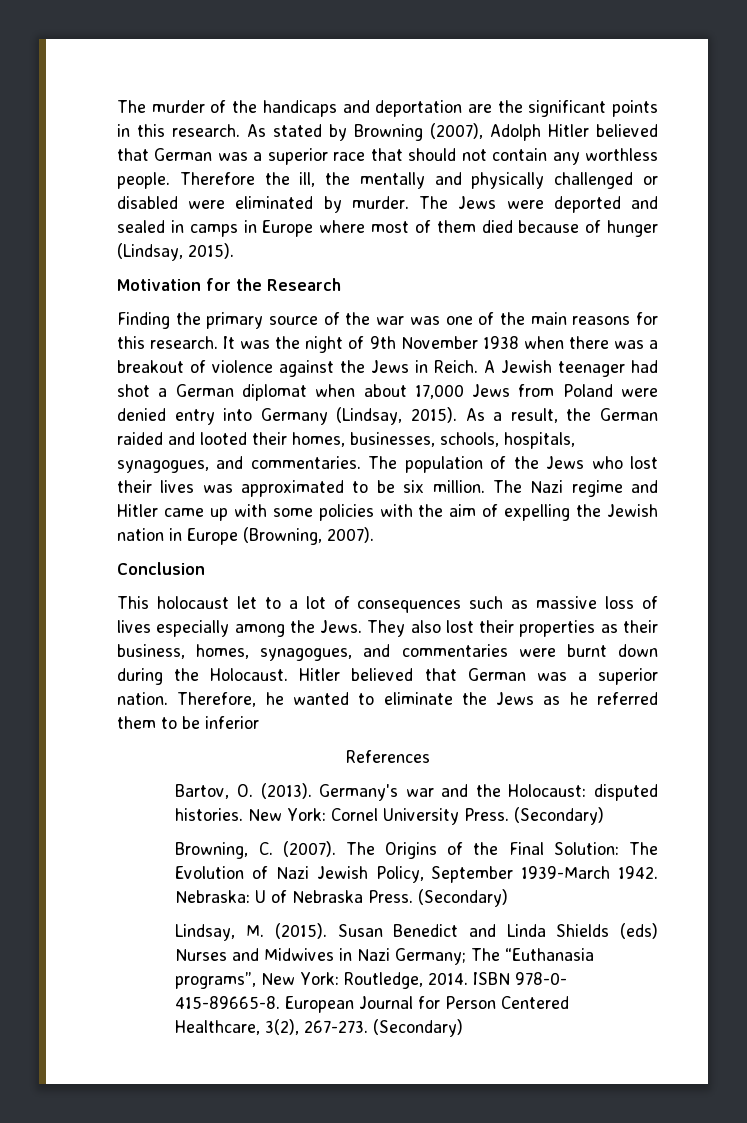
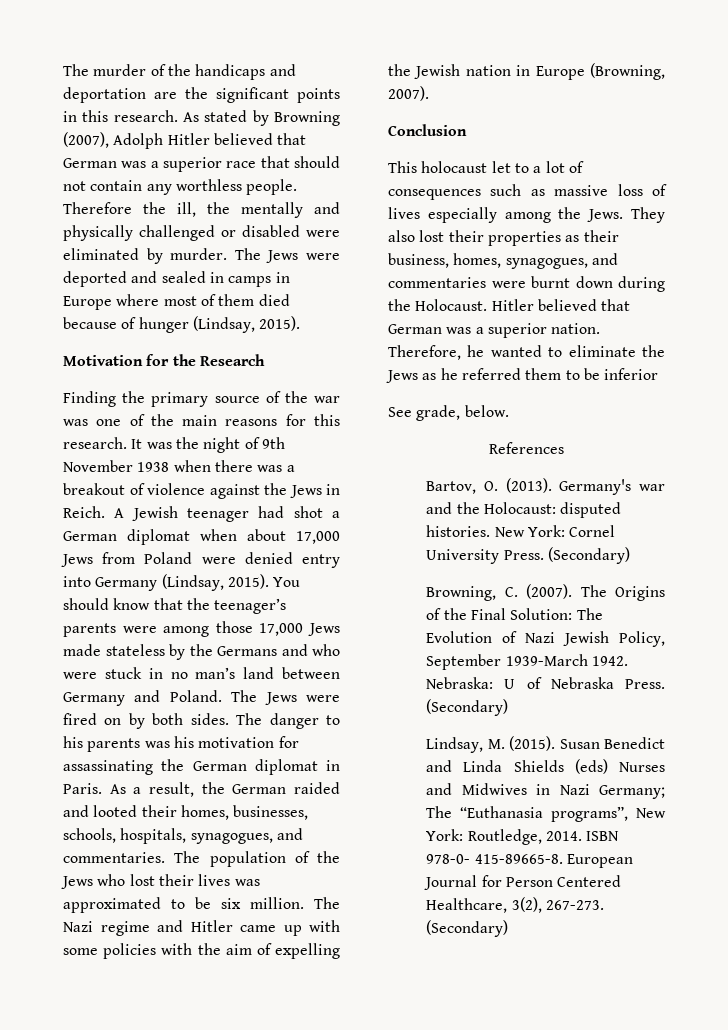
+ You should know that the teenager’s parents were among those 17,000 Jews made stateless by the Germans and who were stuck in no man’s land between Germany and Poland. The Jews were fired on by both sides. The danger to his parents was his motivation for assassinating the German diplomat in Paris.
+ See grade, below.

